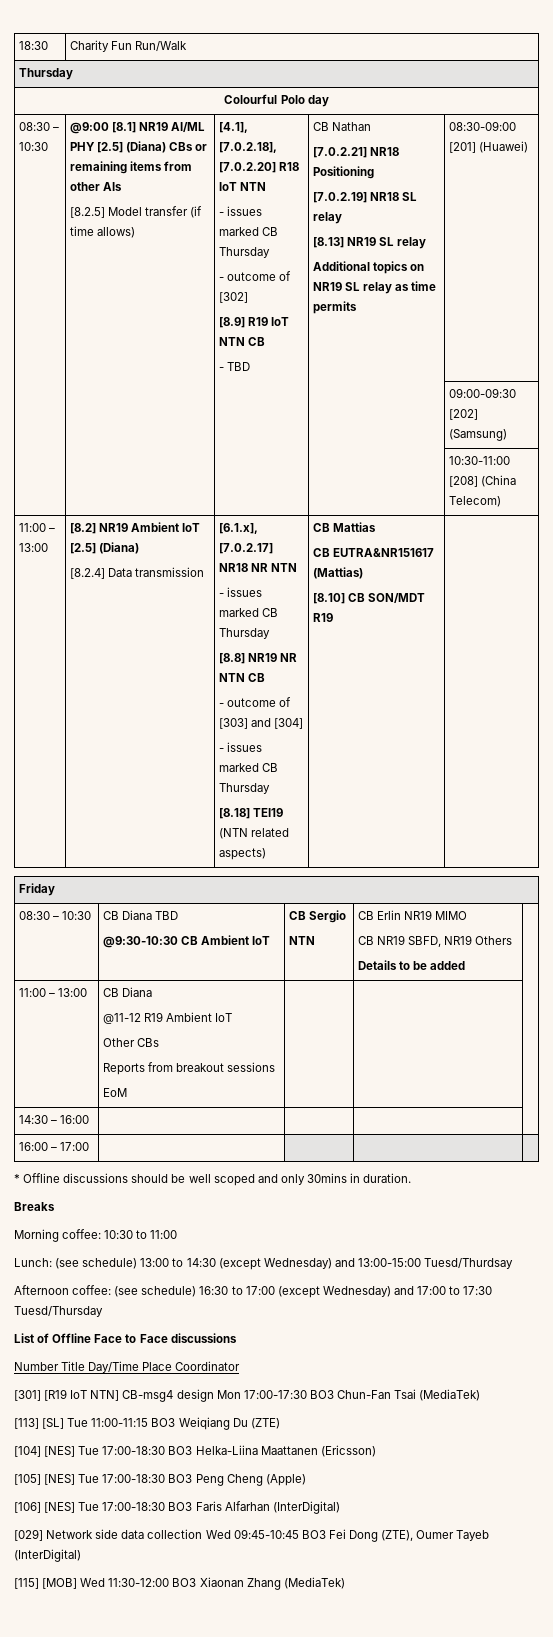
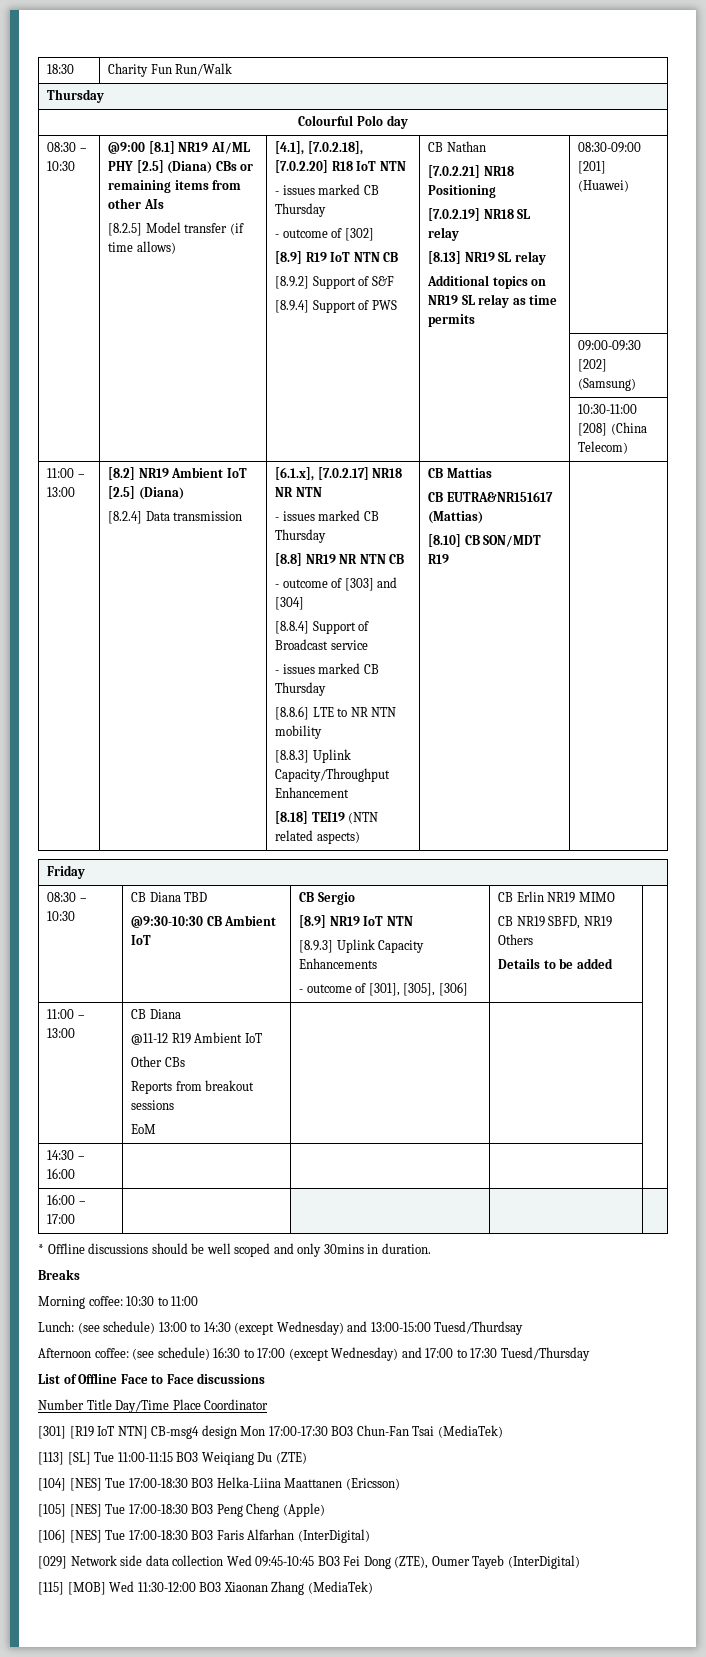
- - TBD
+ [8.9.2] Support of S&F
+ [8.9.4] Support of PWS
  - outcome of [303] and [304]
+ [8.8.4] Support of Broadcast service
  - issues marked CB Thursday
+ [8.8.6] LTE to NR NTN mobility
+ [8.8.3] Uplink Capacity/Throughput Enhancement
  08:30 – 10:30 | CB Diana TBD
  @9:30-10:30 CB Ambient IoT | CB Sergio
- NTN | CB Erlin NR19 MIMO
+ [8.9] NR19 IoT NTN
+ [8.9.3] Uplink Capacity Enhancements
+ - outcome of [301], [305], [306] | CB Erlin NR19 MIMO

